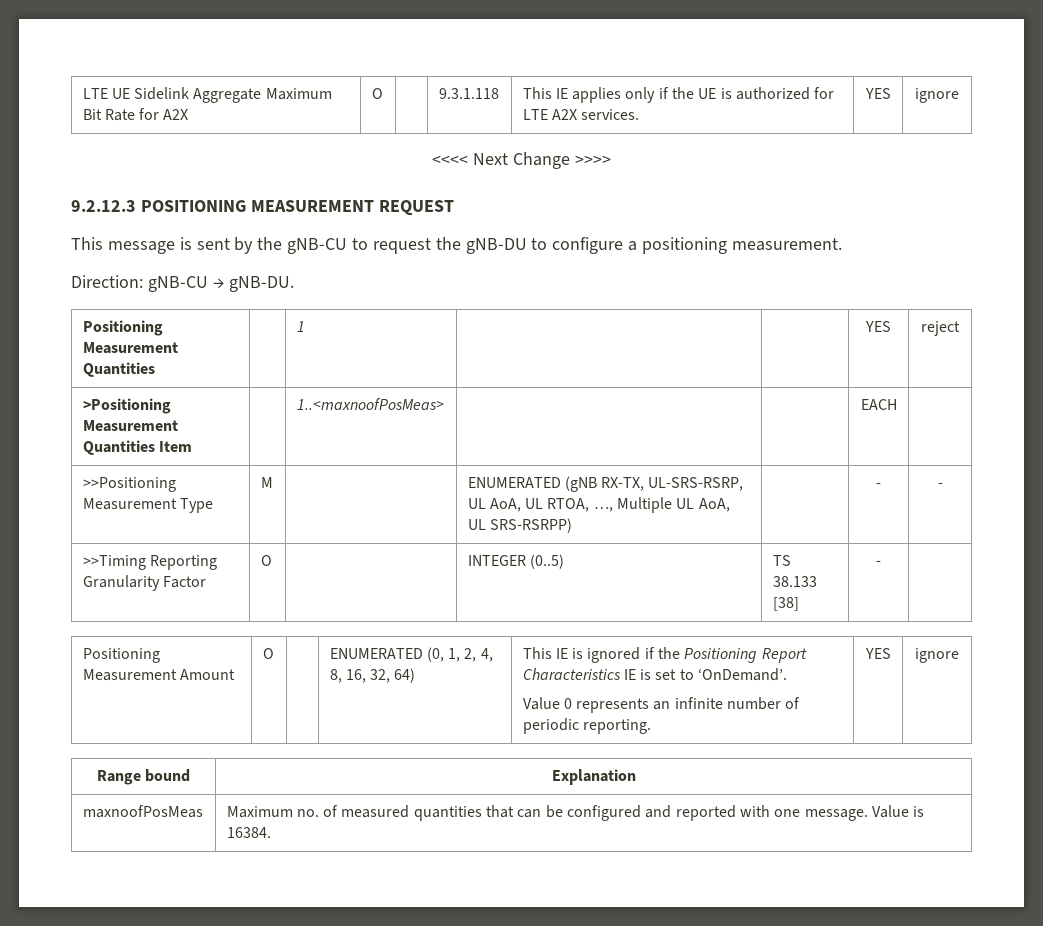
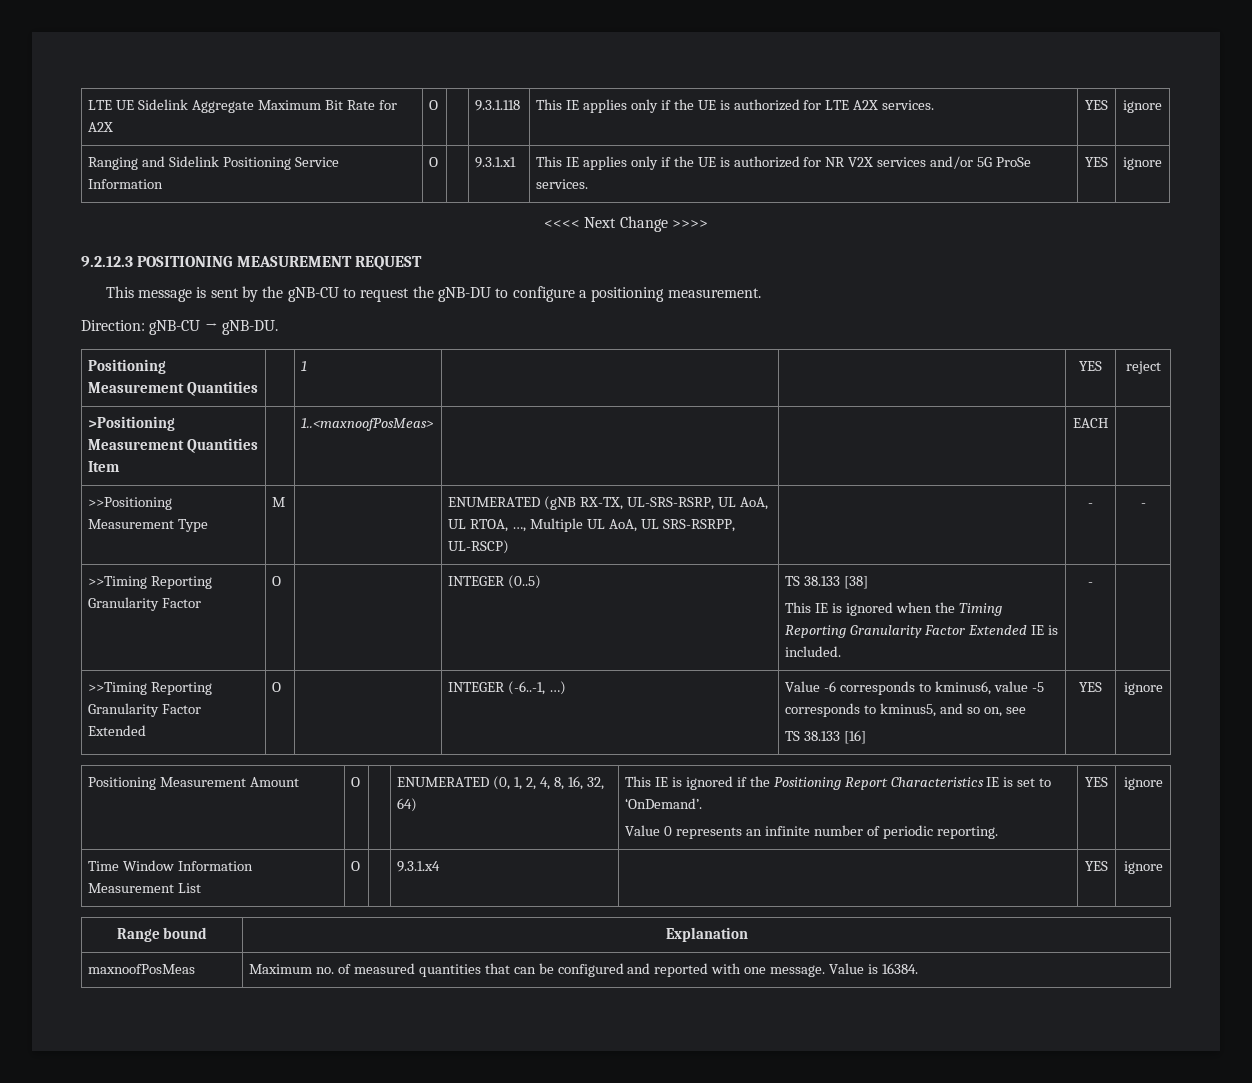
+ Ranging and Sidelink Positioning Service Information | O | | 9.3.1.x1 | This IE applies only if the UE is authorized for NR V2X services and/or 5G ProSe services. | YES | ignore
- >>Positioning Measurement Type | M | | ENUMERATED (gNB RX-TX, UL-SRS-RSRP, UL AoA, UL RTOA, …, Multiple UL AoA, UL SRS-RSRPP) | | - | -
+ >>Positioning Measurement Type | M | | ENUMERATED (gNB RX-TX, UL-SRS-RSRP, UL AoA, UL RTOA, …, Multiple UL AoA, UL SRS-RSRPP, UL-RSCP) | | - | -
- >>Timing Reporting Granularity Factor | O | | INTEGER (0..5) | TS 38.133 [38] | - |
+ >>Timing Reporting Granularity Factor | O | | INTEGER (0..5) | TS 38.133 [38]
+ This IE is ignored when the Timing Reporting Granularity Factor Extended IE is included. | - |
+ >>Timing Reporting Granularity Factor Extended | O | | INTEGER (-6..-1, …) | Value -6 corresponds to kminus6, value -5 corresponds to kminus5, and so on, see
+ TS 38.133 [16] | YES | ignore
+ Time Window Information Measurement List | O | | 9.3.1.x4 | | YES | ignore

